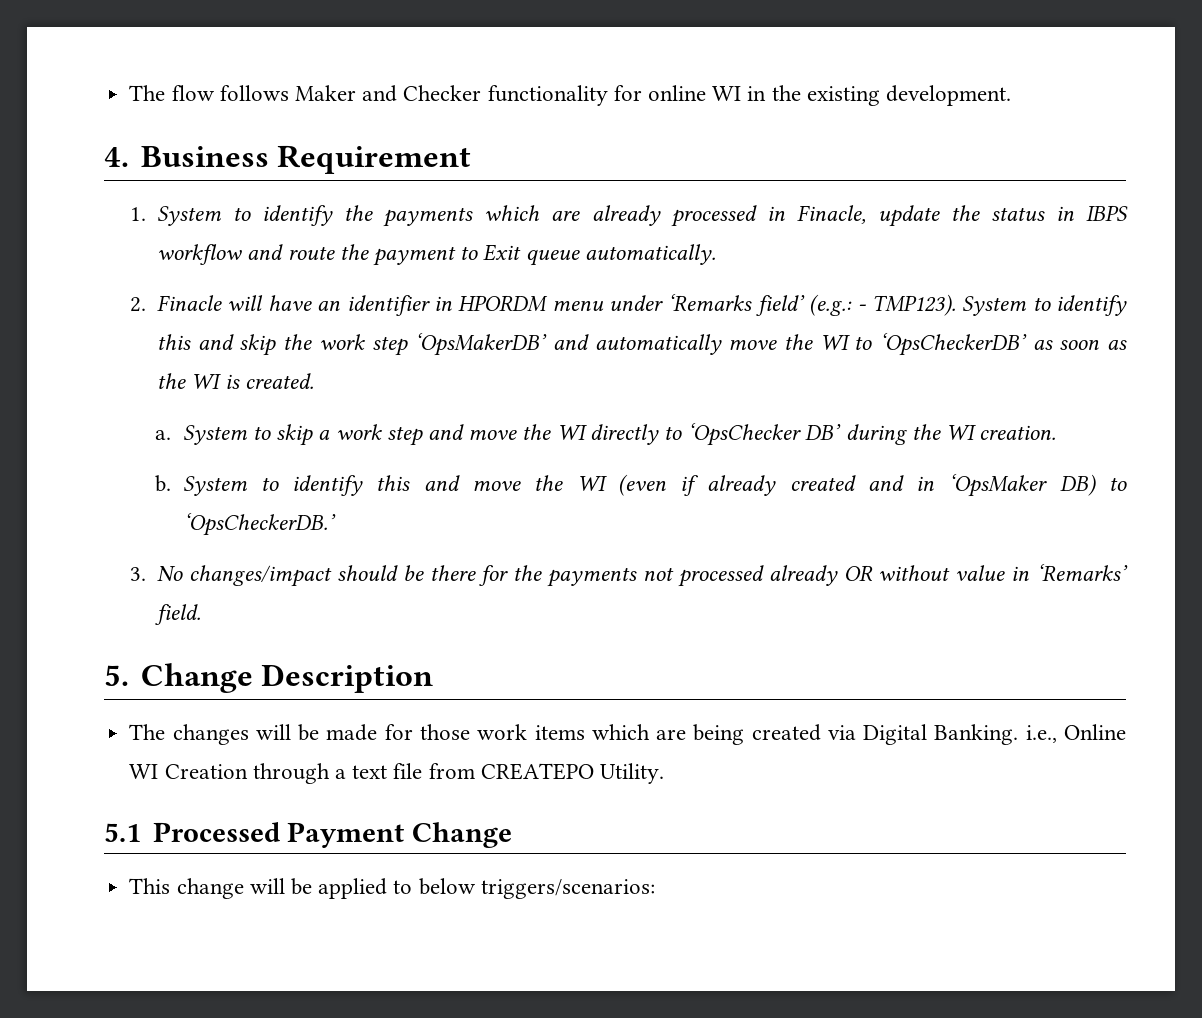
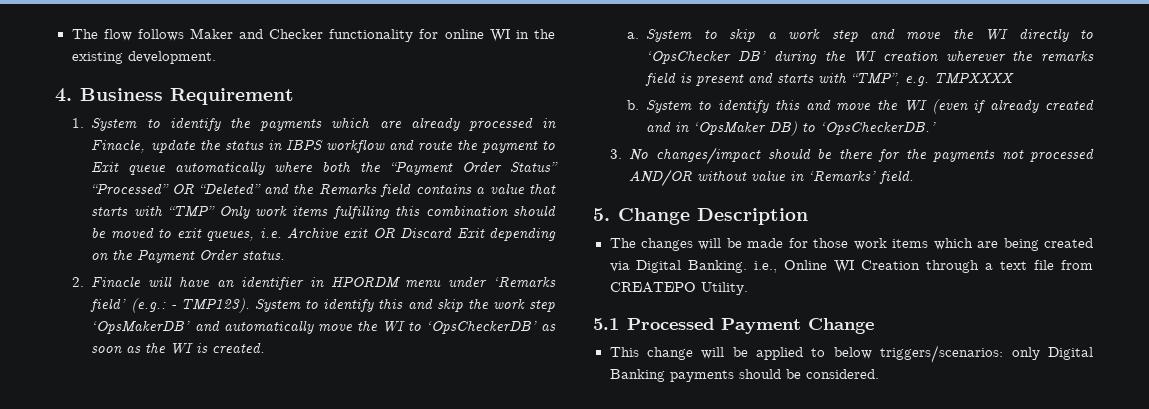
- 1. System to identify the payments which are already processed in Finacle, update the status in IBPS workflow and route the payment to Exit queue automatically.
+ 1. System to identify the payments which are already processed in Finacle, update the status in IBPS workflow and route the payment to Exit queue automatically where both the “Payment Order Status” “Processed” OR “Deleted” and the Remarks field contains a value that starts with “TMP” Only work items fulfilling this combination should be moved to exit queues, i.e. Archive exit OR Discard Exit depending on the Payment Order status.
- System to skip a work step and move the WI directly to ‘OpsChecker DB’ during the WI creation.
+ System to skip a work step and move the WI directly to ‘OpsChecker DB’ during the WI creation wherever the remarks field is present and starts with “TMP”, e.g. TMPXXXX
- 3. No changes/impact should be there for the payments not processed already OR without value in ‘Remarks’ field.
+ 3. No changes/impact should be there for the payments not processed AND/OR without value in ‘Remarks’ field.
- This change will be applied to below triggers/scenarios:
+ This change will be applied to below triggers/scenarios: only Digital Banking payments should be considered.

